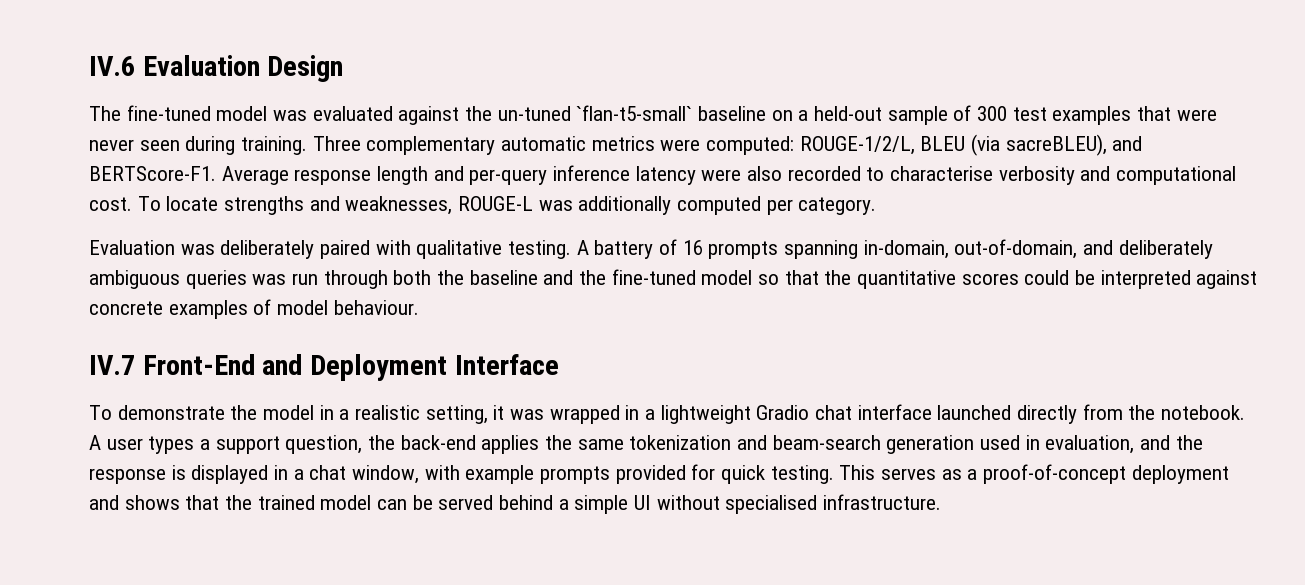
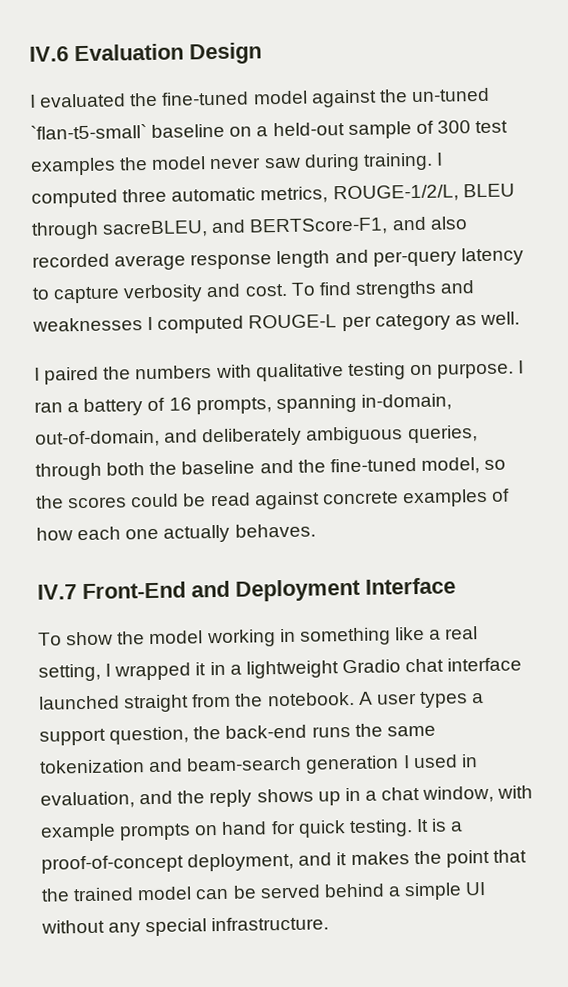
- The fine-tuned model was evaluated against the un-tuned `flan-t5-small` baseline on a held-out sample of 300 test examples that were never seen during training. Three complementary automatic metrics were computed: ROUGE-1/2/L, BLEU (via sacreBLEU), and BERTScore-F1. Average response length and per-query inference latency were also recorded to characterise verbosity and computational cost.
+ I evaluated the fine-tuned model against the un-tuned `flan-t5-small` baseline on a held-out sample of 300 test examples the model never saw during training. I computed three automatic metrics, ROUGE-1/2/L, BLEU through sacreBLEU, and BERTScore-F1, and also recorded average response length and per-query latency to capture verbosity and cost.
- To locate strengths and weaknesses, ROUGE-L was additionally computed per category.
- Evaluation was deliberately paired with qualitative testing. A battery of 16 prompts spanning in-domain, out-of-domain, and deliberately ambiguous queries was run through both the baseline and the fine-tuned model so that the quantitative scores could be interpreted against concrete examples of model behaviour.
+ To find strengths and weaknesses I computed ROUGE-L per category as well.
+ I paired the numbers with qualitative testing on purpose. I ran a battery of 16 prompts, spanning in-domain, out-of-domain, and deliberately ambiguous queries, through both the baseline and the fine-tuned model, so the scores could be read against concrete examples of how each one actually behaves.
- To demonstrate the model in a realistic setting, it was wrapped in a lightweight Gradio chat interface launched directly from the notebook.
+ To show the model working in something like a real setting, I wrapped it in a lightweight Gradio chat interface launched straight from the notebook.
- A user types a support question, the back-end applies the same tokenization and beam-search generation used in evaluation, and the response is displayed in a chat window, with example prompts provided for quick testing.
+ A user types a support question, the back-end runs the same tokenization and beam-search generation I used in evaluation, and the reply shows up in a chat window, with example prompts on hand for quick testing.
- This serves as a proof-of-concept deployment and shows that the trained model can be served behind a simple UI without specialised infrastructure.
+ It is a proof-of-concept deployment, and it makes the point that the trained model can be served behind a simple UI without any special infrastructure.

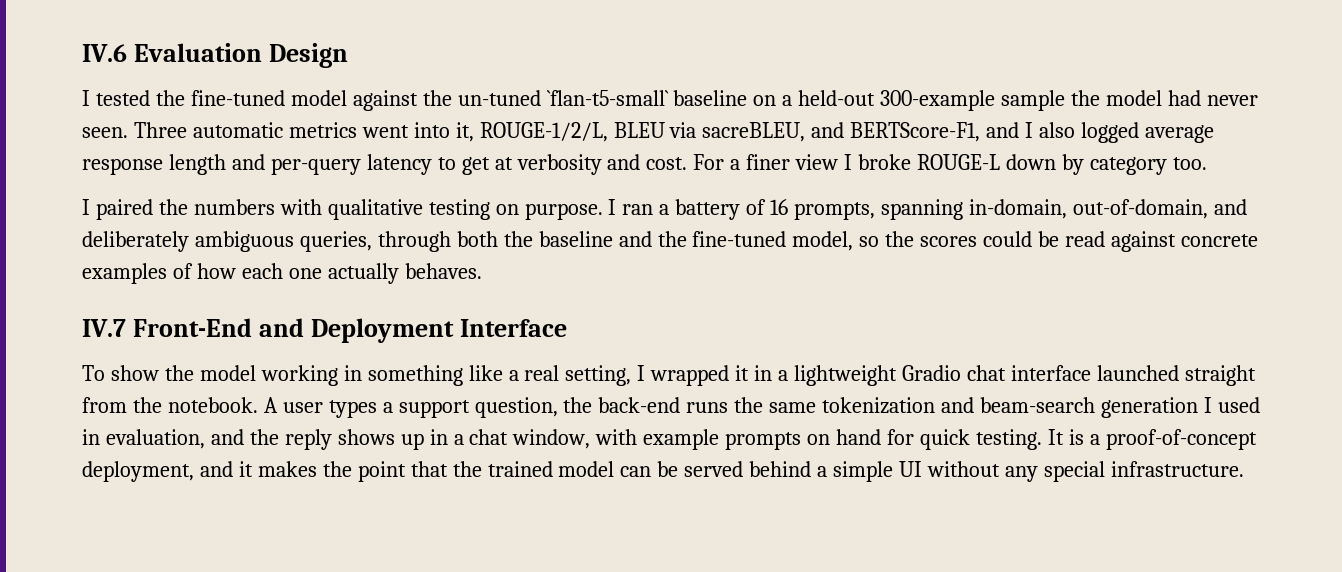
- I evaluated the fine-tuned model against the un-tuned `flan-t5-small` baseline on a held-out sample of 300 test examples the model never saw during training. I computed three automatic metrics, ROUGE-1/2/L, BLEU through sacreBLEU, and BERTScore-F1, and also recorded average response length and per-query latency to capture verbosity and cost.
+ I tested the fine-tuned model against the un-tuned `flan-t5-small` baseline on a held-out 300-example sample the model had never seen. Three automatic metrics went into it, ROUGE-1/2/L, BLEU via sacreBLEU, and BERTScore-F1, and I also logged average response length and per-query latency to get at verbosity and cost.
- To find strengths and weaknesses I computed ROUGE-L per category as well.
+ For a finer view I broke ROUGE-L down by category too.

